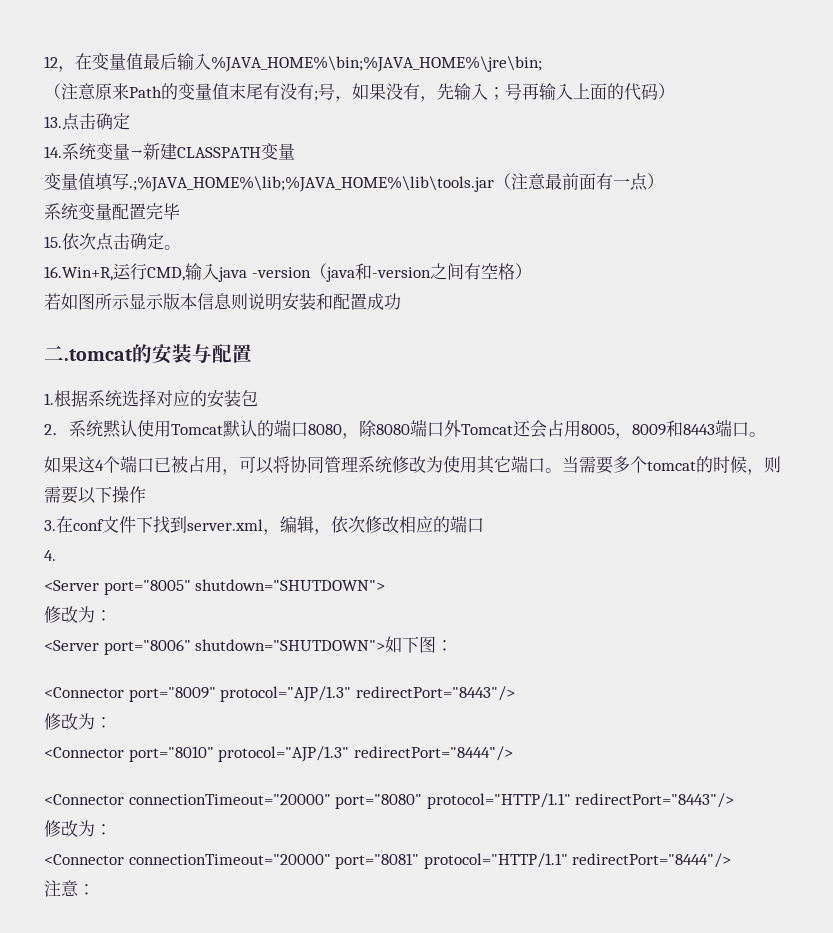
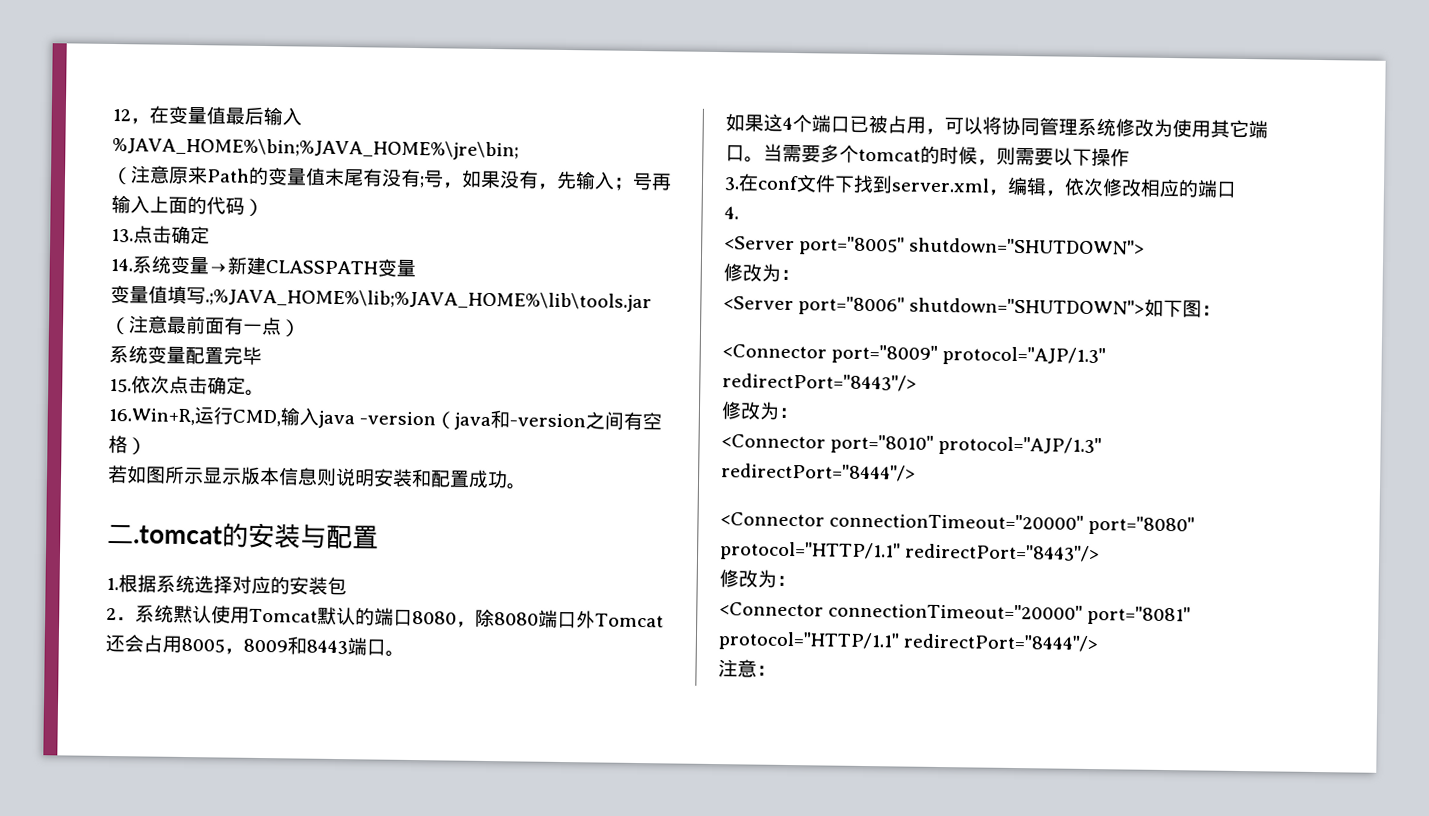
- 若如图所示显示版本信息则说明安装和配置成功
+ 若如图所示显示版本信息则说明安装和配置成功。

